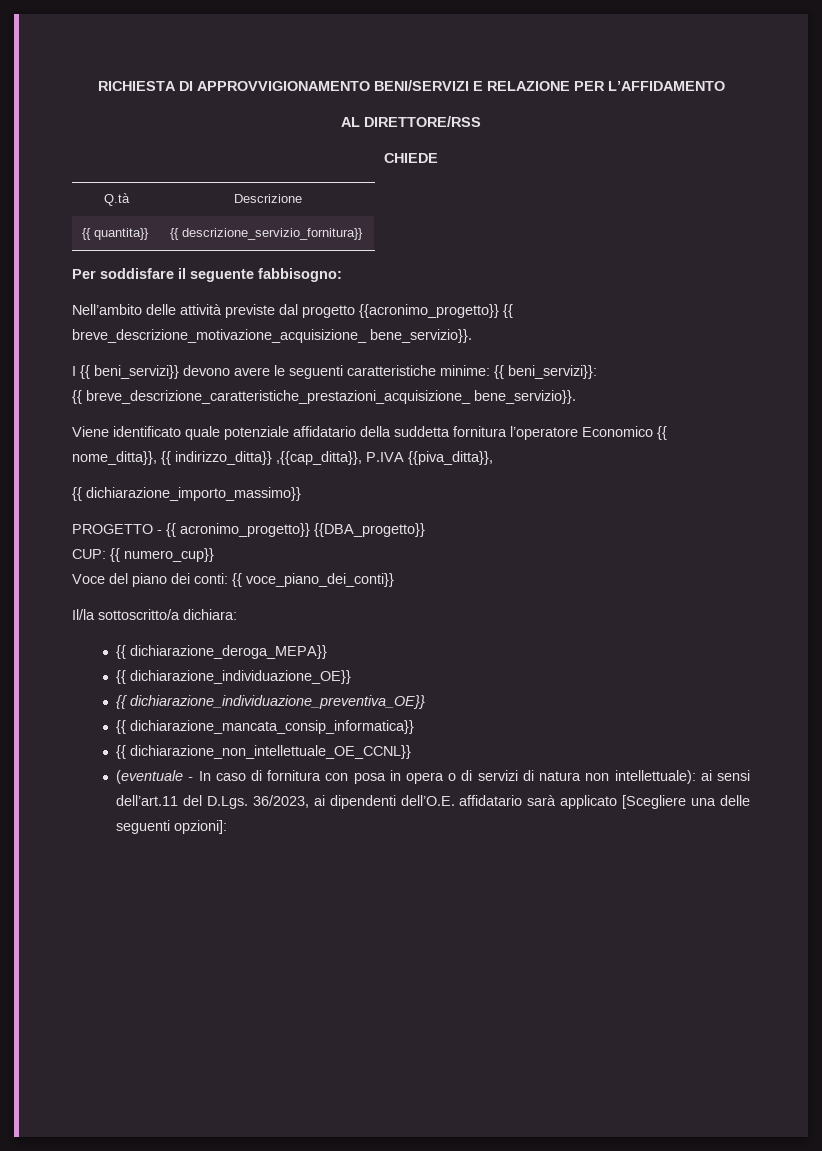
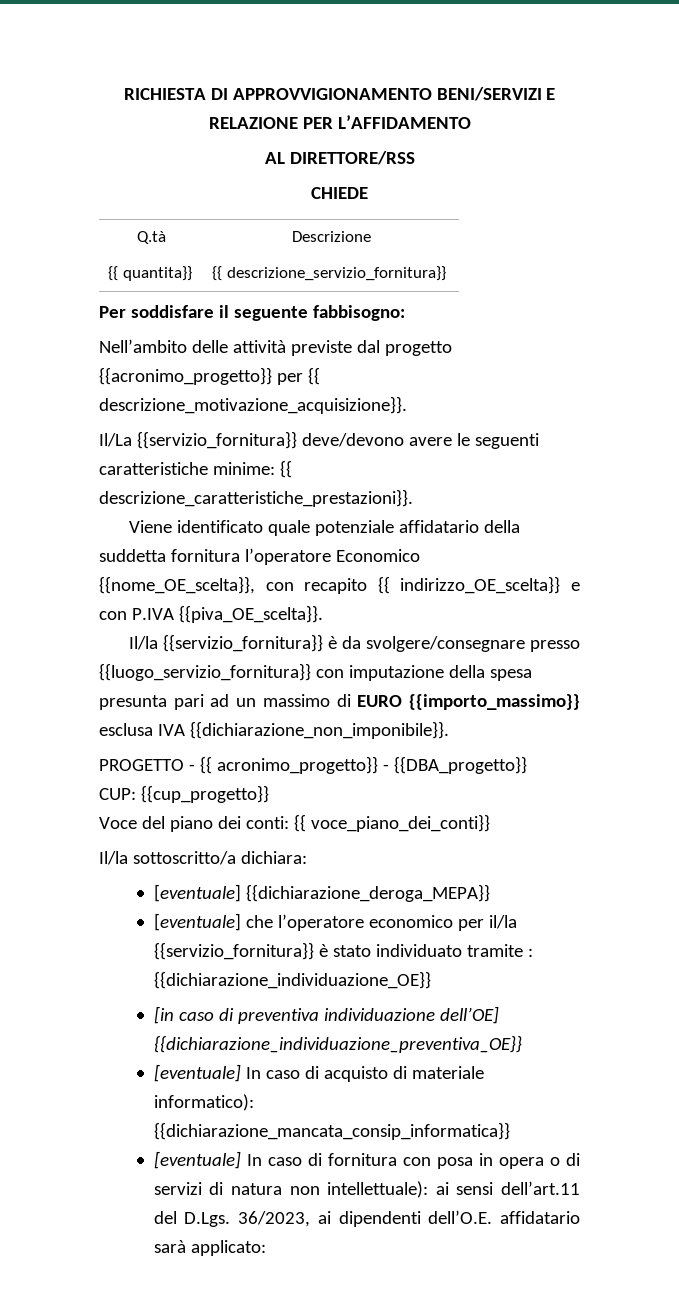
- Nell’ambito delle attività previste dal progetto {{acronimo_progetto}} {{ breve_descrizione_motivazione_acquisizione_ bene_servizio}}.
- I {{ beni_servizi}} devono avere le seguenti caratteristiche minime: {{ beni_servizi}}:
- {{ breve_descrizione_caratteristiche_prestazioni_acquisizione_ bene_servizio}}.
+ Nell’ambito delle attività previste dal progetto {{acronimo_progetto}} per {{ descrizione_motivazione_acquisizione}}.
+ Il/La {{servizio_fornitura}} deve/devono avere le seguenti caratteristiche minime: {{ descrizione_caratteristiche_prestazioni}}.
- Viene identificato quale potenziale affidatario della suddetta fornitura l’operatore Economico {{ nome_ditta}}, {{ indirizzo_ditta}} ,{{cap_ditta}}, P.IVA {{piva_ditta}},
- {{ dichiarazione_importo_massimo}}
+ Viene identificato quale potenziale affidatario della suddetta fornitura l’operatore Economico {{nome_OE_scelta}}, con recapito {{ indirizzo_OE_scelta}} e con P.IVA {{piva_OE_scelta}}.
+ Il/la {{servizio_fornitura}} è da svolgere/consegnare presso {{luogo_servizio_fornitura}} con imputazione della spesa presunta pari ad un massimo di EURO {{importo_massimo}} esclusa IVA {{dichiarazione_non_imponibile}}.
- PROGETTO - {{ acronimo_progetto}} {{DBA_progetto}}
+ PROGETTO - {{ acronimo_progetto}} - {{DBA_progetto}}
- CUP: {{ numero_cup}}
+ CUP: {{cup_progetto}}
- {{ dichiarazione_deroga_MEPA}}
- {{ dichiarazione_individuazione_OE}}
- {{ dichiarazione_individuazione_preventiva_OE}}
- {{ dichiarazione_mancata_consip_informatica}}
- {{ dichiarazione_non_intellettuale_OE_CCNL}}
- (eventuale - In caso di fornitura con posa in opera o di servizi di natura non intellettuale): ai sensi dell’art.11 del D.Lgs. 36/2023, ai dipendenti dell’O.E. affidatario sarà applicato [Scegliere una delle seguenti opzioni]:
+ [eventuale] {{dichiarazione_deroga_MEPA}}
+ [eventuale] che l’operatore economico per il/la {{servizio_fornitura}} è stato individuato tramite : {{dichiarazione_individuazione_OE}}
+ [in caso di preventiva individuazione dell’OE] {{dichiarazione_individuazione_preventiva_OE}}
+ [eventuale] In caso di acquisto di materiale informatico): {{dichiarazione_mancata_consip_informatica}}
+ [eventuale] In caso di fornitura con posa in opera o di servizi di natura non intellettuale): ai sensi dell’art.11 del D.Lgs. 36/2023, ai dipendenti dell’O.E. affidatario sarà applicato:

